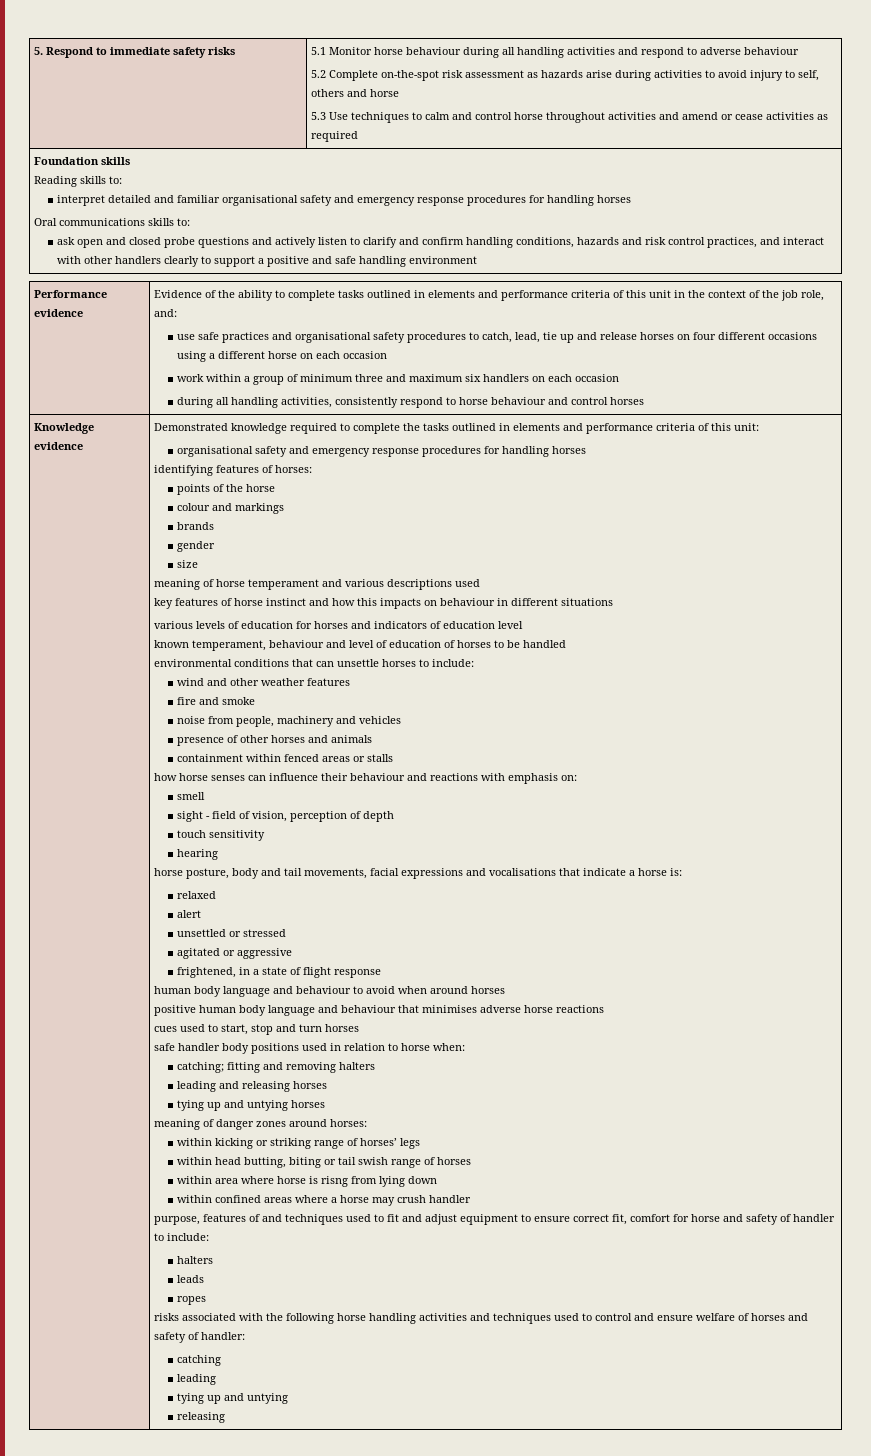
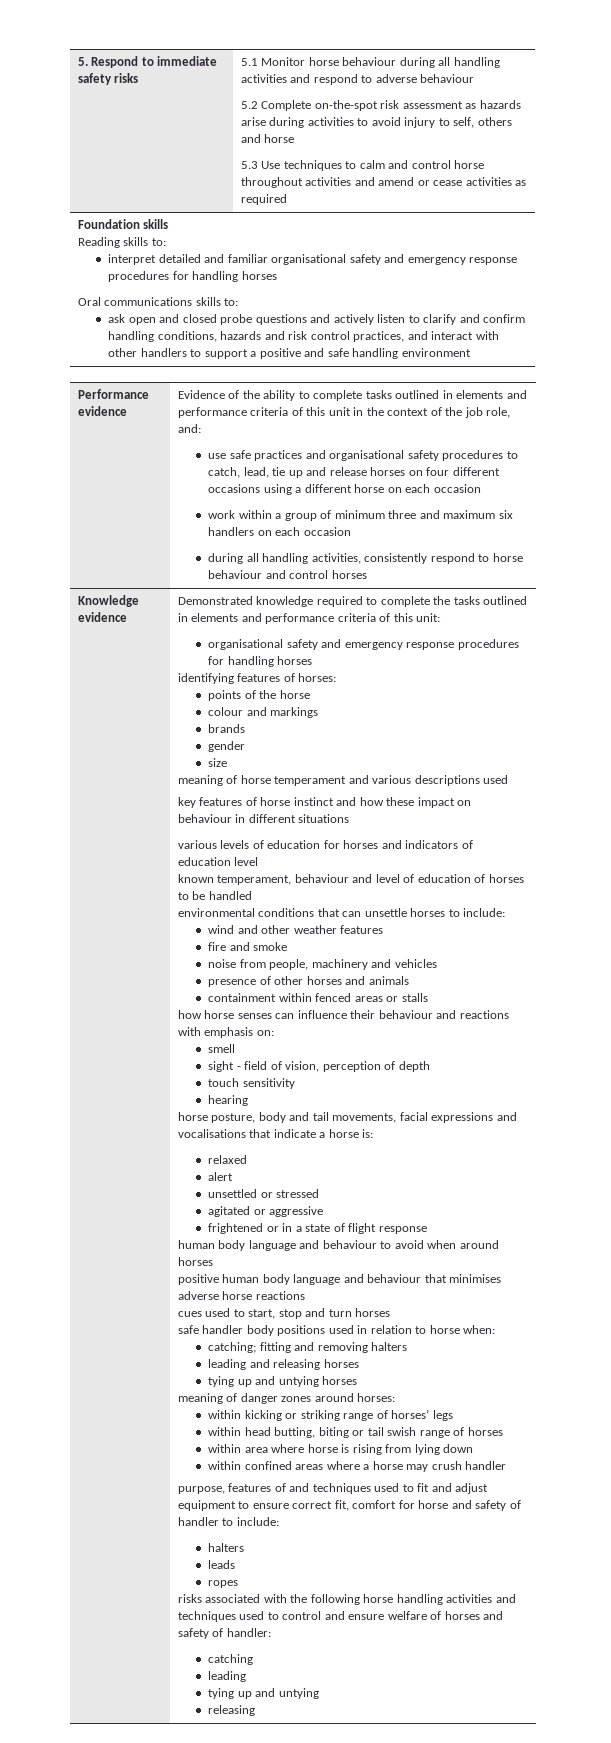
- ask open and closed probe questions and actively listen to clarify and confirm handling conditions, hazards and risk control practices, and interact with other handlers clearly to support a positive and safe handling environment
+ ask open and closed probe questions and actively listen to clarify and confirm handling conditions, hazards and risk control practices, and interact with other handlers to support a positive and safe handling environment
- key features of horse instinct and how this impacts on behaviour in different situations
+ key features of horse instinct and how these impact on behaviour in different situations
- frightened, in a state of flight response
+ frightened or in a state of flight response
- within area where horse is risng from lying down
+ within area where horse is rising from lying down

